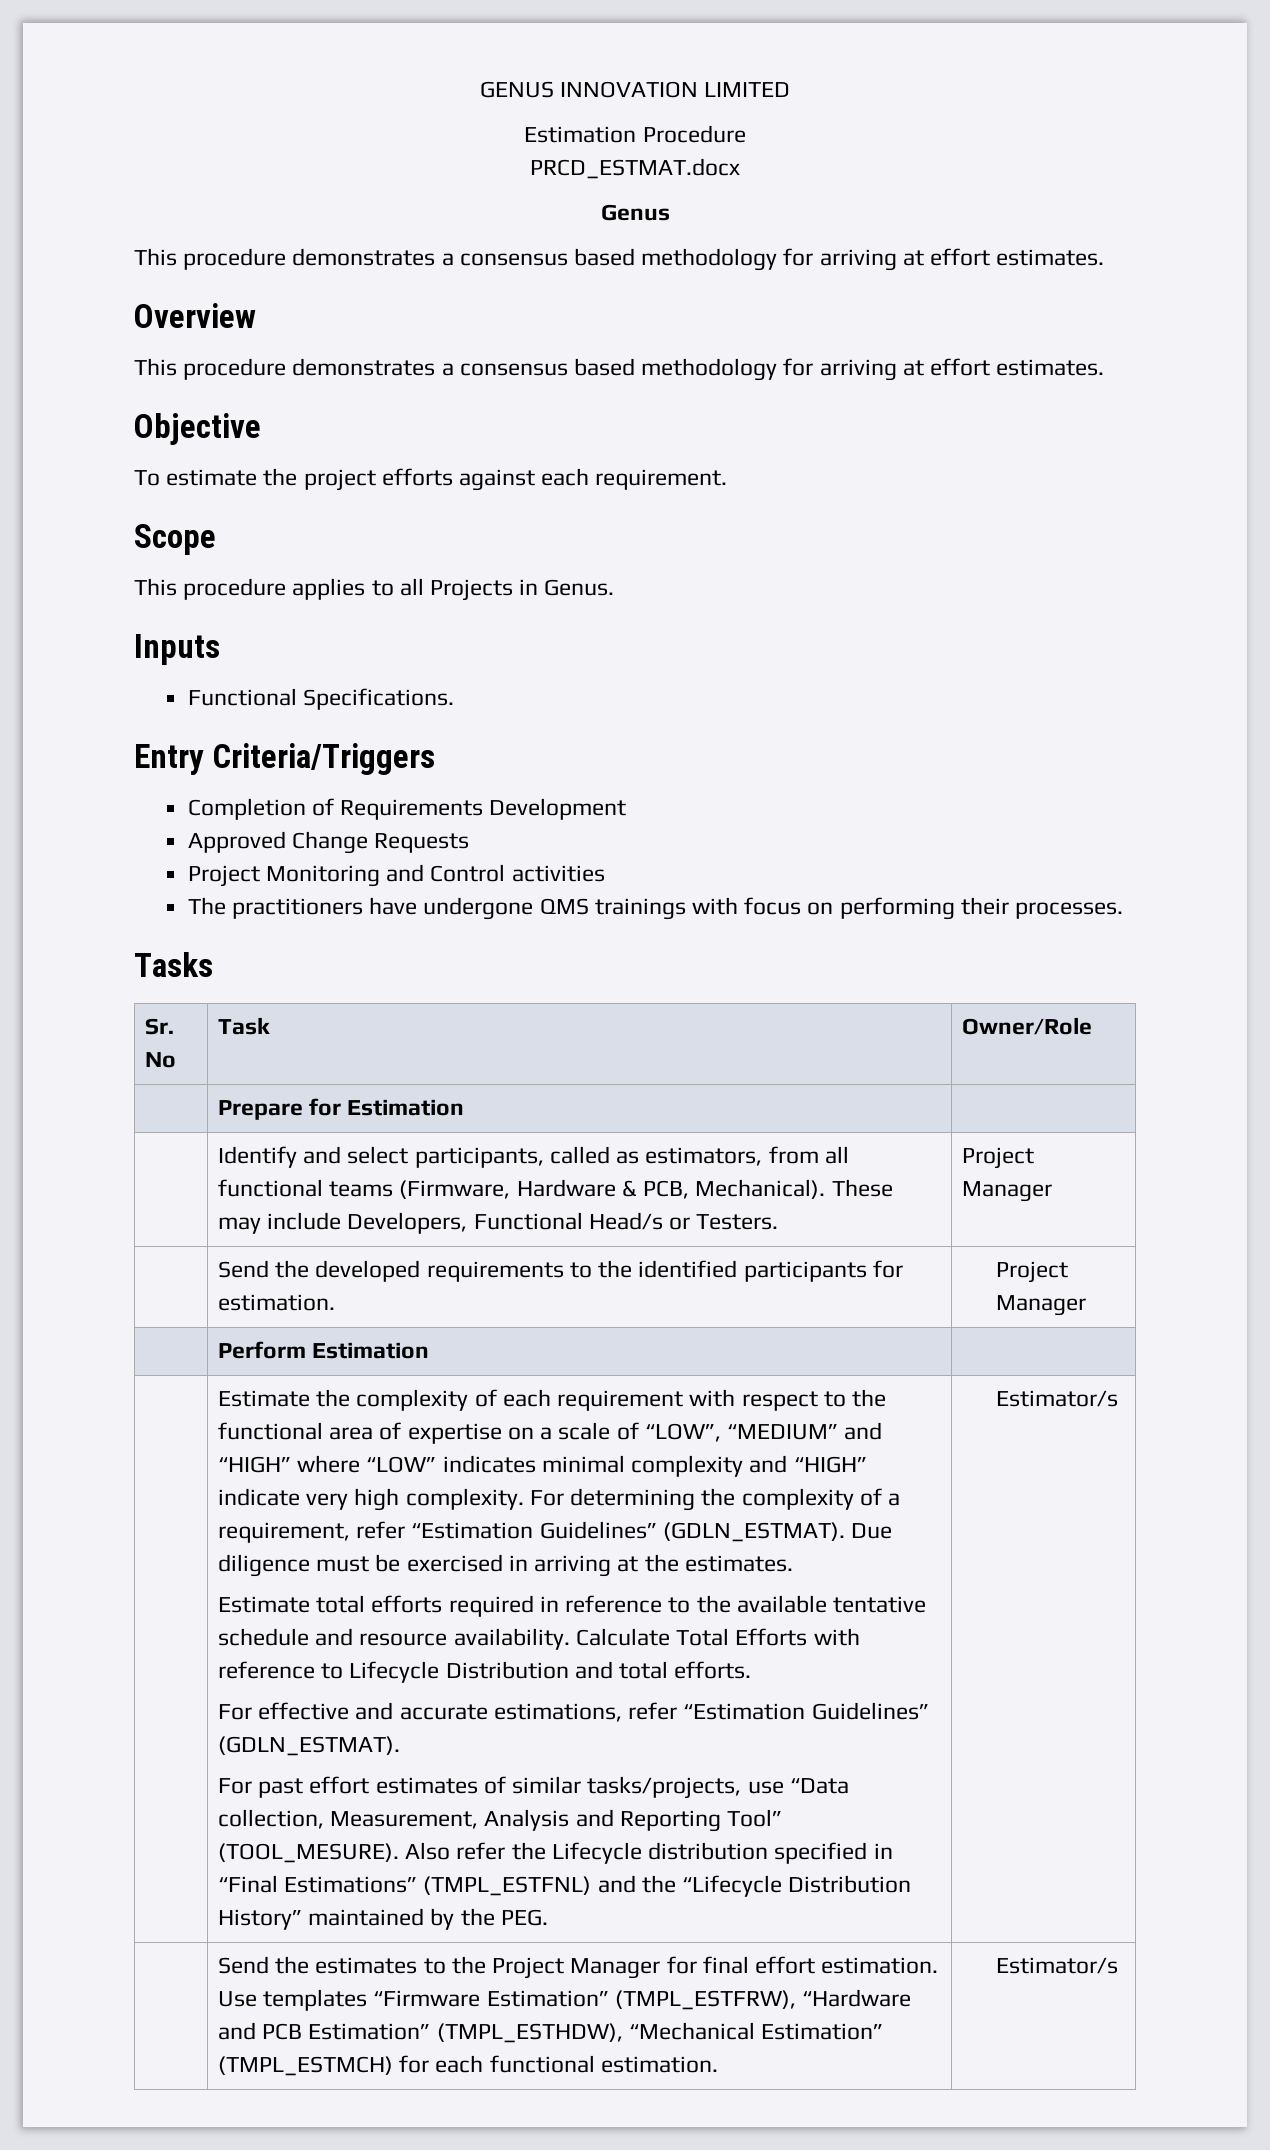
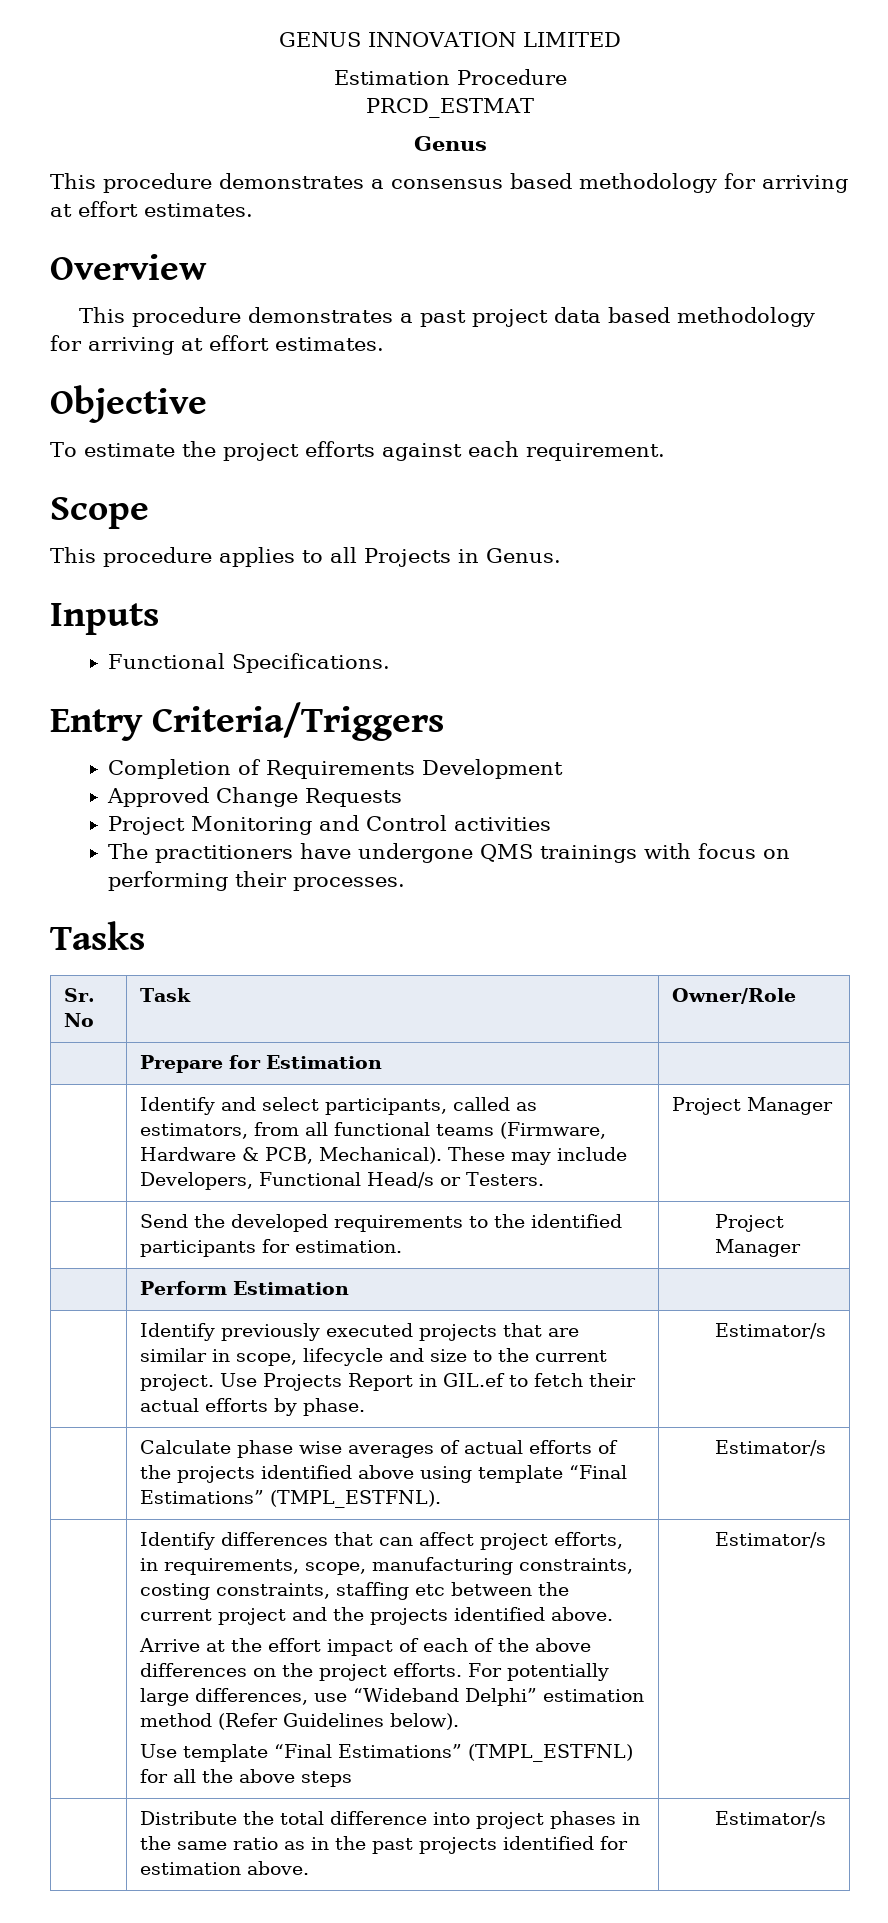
- PRCD_ESTMAT.docx
+ PRCD_ESTMAT
  Overview
- This procedure demonstrates a consensus based methodology for arriving at effort estimates.
+ This procedure demonstrates a past project data based methodology for arriving at effort estimates.
- Estimate the complexity of each requirement with respect to the functional area of expertise on a scale of “LOW”, “MEDIUM” and “HIGH” where “LOW” indicates minimal complexity and “HIGH” indicate very high complexity. For determining the complexity of a requirement, refer “Estimation Guidelines” (GDLN_ESTMAT). Due diligence must be exercised in arriving at the estimates.
- Estimate total efforts required in reference to the available tentative schedule and resource availability. Calculate Total Efforts with reference to Lifecycle Distribution and total efforts.
- For effective and accurate estimations, refer “Estimation Guidelines” (GDLN_ESTMAT).
- For past effort estimates of similar tasks/projects, use “Data collection, Measurement, Analysis and Reporting Tool” (TOOL_MESURE). Also refer the Lifecycle distribution specified in “Final Estimations” (TMPL_ESTFNL) and the “Lifecycle Distribution History” maintained by the PEG. | Estimator/s
- | Send the estimates to the Project Manager for final effort estimation. Use templates “Firmware Estimation” (TMPL_ESTFRW), “Hardware and PCB Estimation” (TMPL_ESTHDW), “Mechanical Estimation” (TMPL_ESTMCH) for each functional estimation. | Estimator/s
+ Identify previously executed projects that are similar in scope, lifecycle and size to the current project. Use Projects Report in GIL.ef to fetch their actual efforts by phase. | Estimator/s
+ | Calculate phase wise averages of actual efforts of the projects identified above using template “Final Estimations” (TMPL_ESTFNL). | Estimator/s
+ | Identify differences that can affect project efforts, in requirements, scope, manufacturing constraints, costing constraints, staffing etc between the current project and the projects identified above.
+ Arrive at the effort impact of each of the above differences on the project efforts. For potentially large differences, use “Wideband Delphi” estimation method (Refer Guidelines below).
+ Use template “Final Estimations” (TMPL_ESTFNL) for all the above steps | Estimator/s
+ | Distribute the total difference into project phases in the same ratio as in the past projects identified for estimation above. | Estimator/s

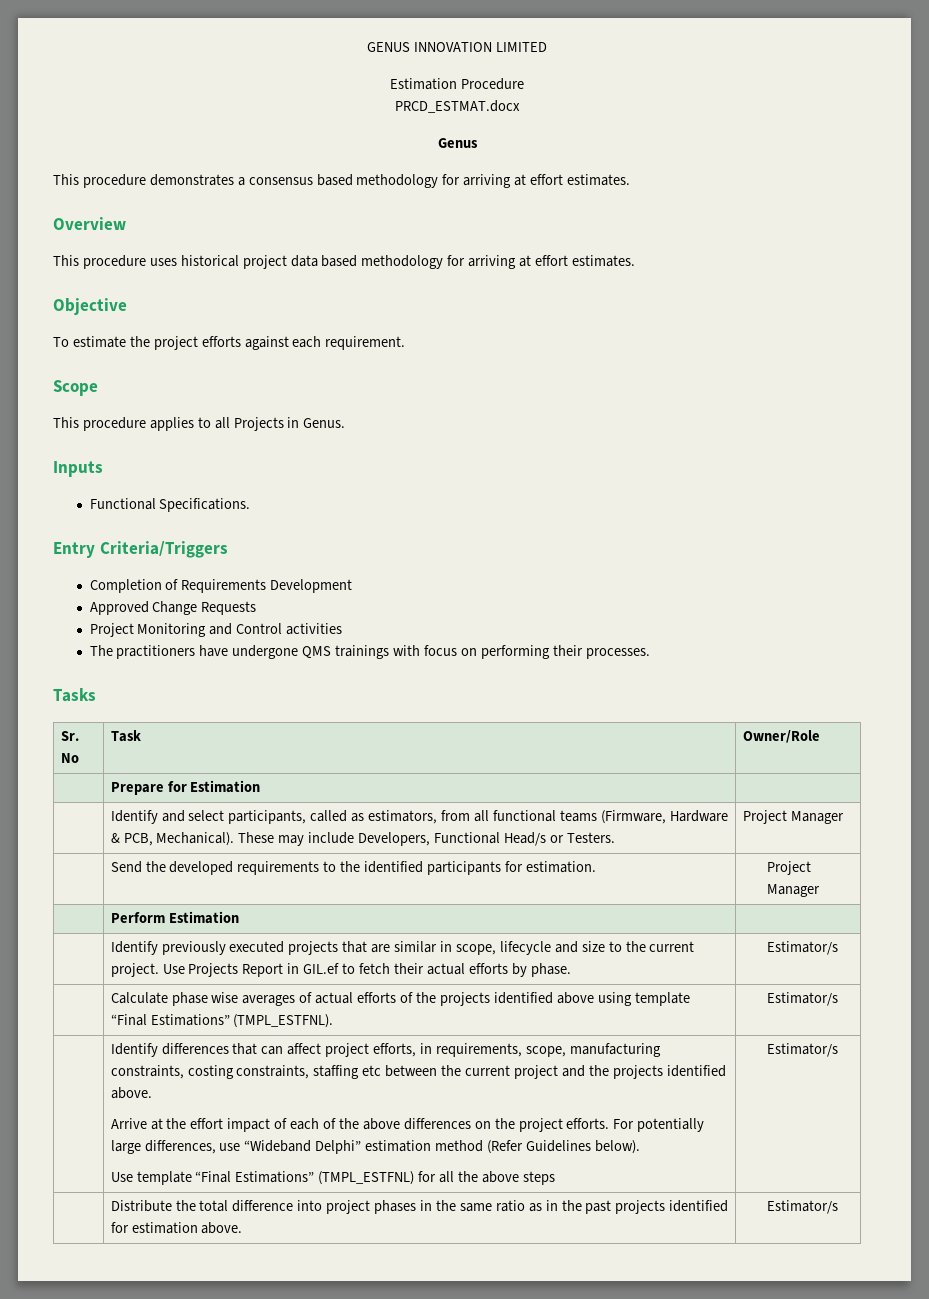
- PRCD_ESTMAT
+ PRCD_ESTMAT.docx
- This procedure demonstrates a past project data based methodology for arriving at effort estimates.
+ This procedure uses historical project data based methodology for arriving at effort estimates.

